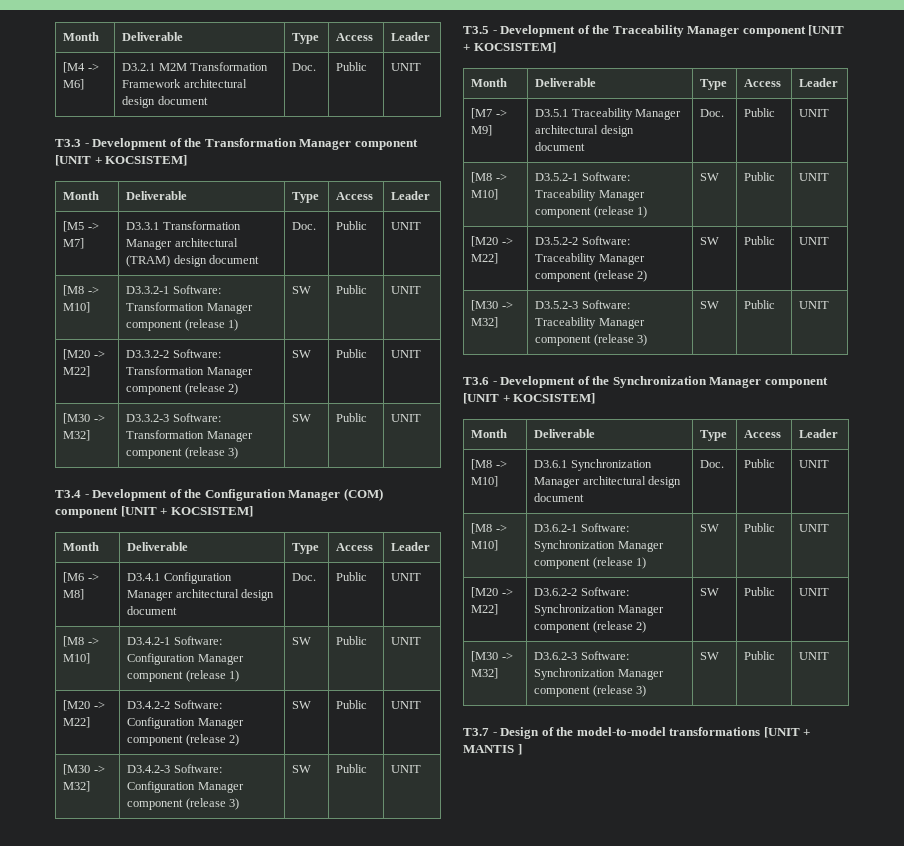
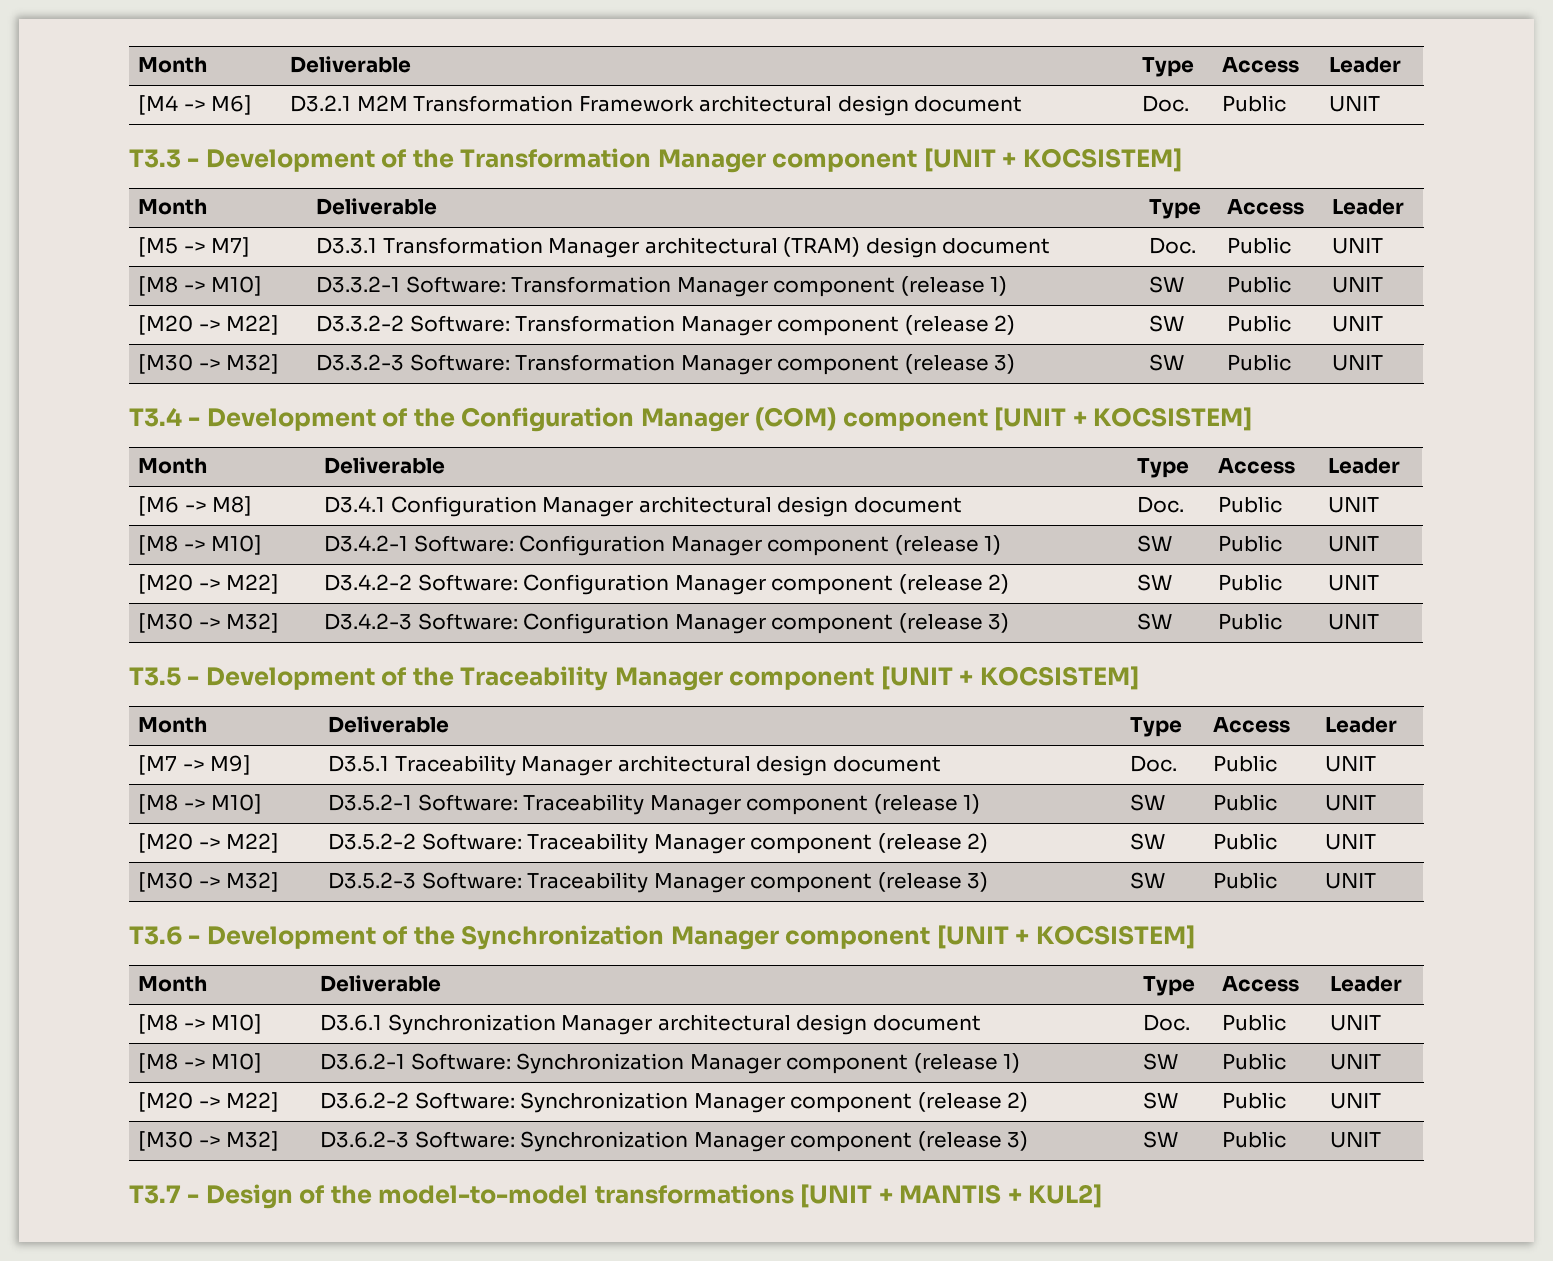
- T3.7 - Design of the model-to-model transformations [UNIT + MANTIS ]
+ T3.7 - Design of the model-to-model transformations [UNIT + MANTIS + KUL2]

